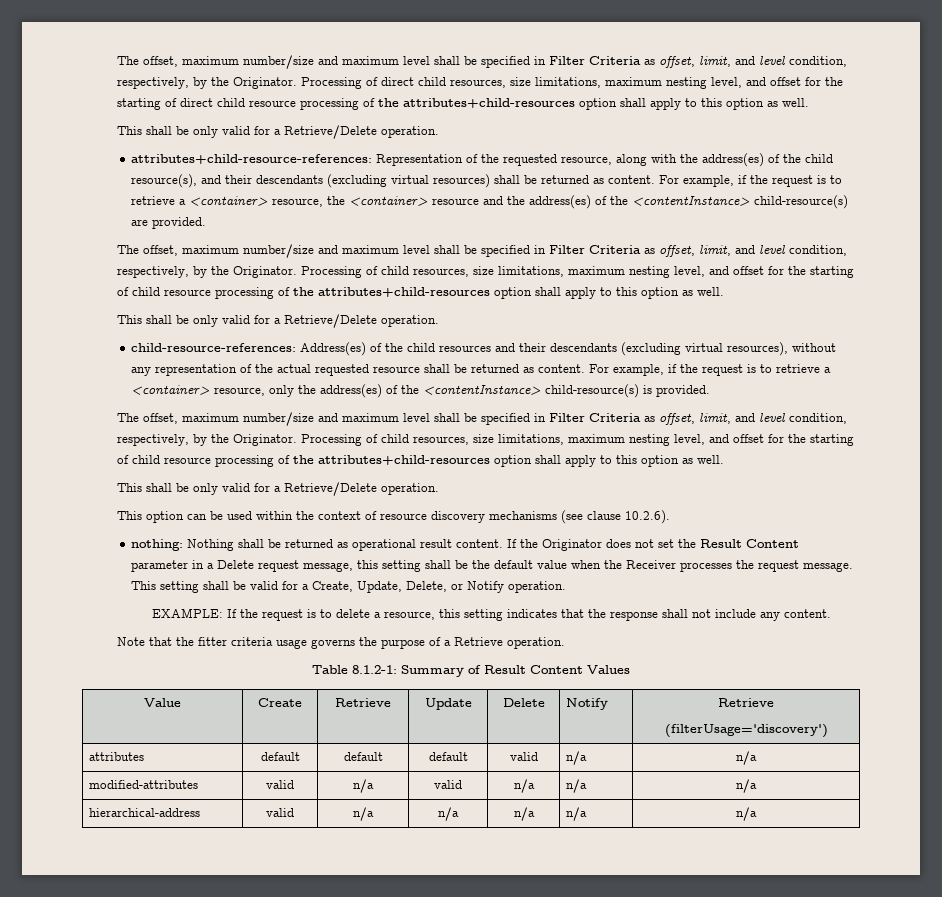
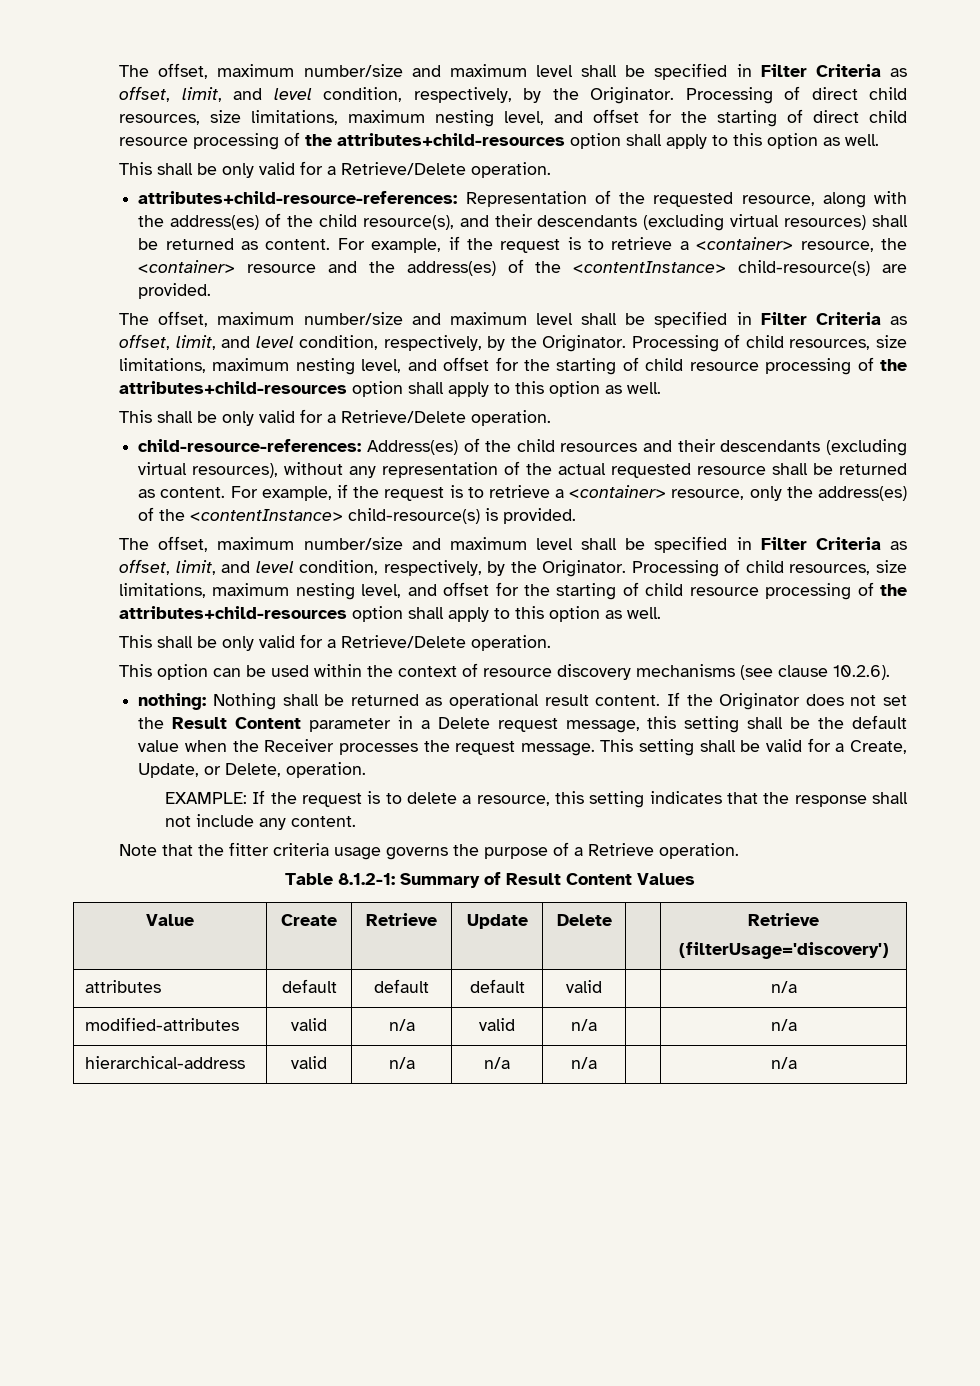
- This setting shall be valid for a Create, Update, Delete, or Notify operation.
+ This setting shall be valid for a Create, Update, or Delete, operation.
- Value | Create | Retrieve | Update | Delete | Notify | Retrieve
+ Value | Create | Retrieve | Update | Delete | | Retrieve
- attributes | default | default | default | valid | n/a | n/a
+ attributes | default | default | default | valid | | n/a
- modified-attributes | valid | n/a | valid | n/a | n/a | n/a
+ modified-attributes | valid | n/a | valid | n/a | | n/a
- hierarchical-address | valid | n/a | n/a | n/a | n/a | n/a
+ hierarchical-address | valid | n/a | n/a | n/a | | n/a

